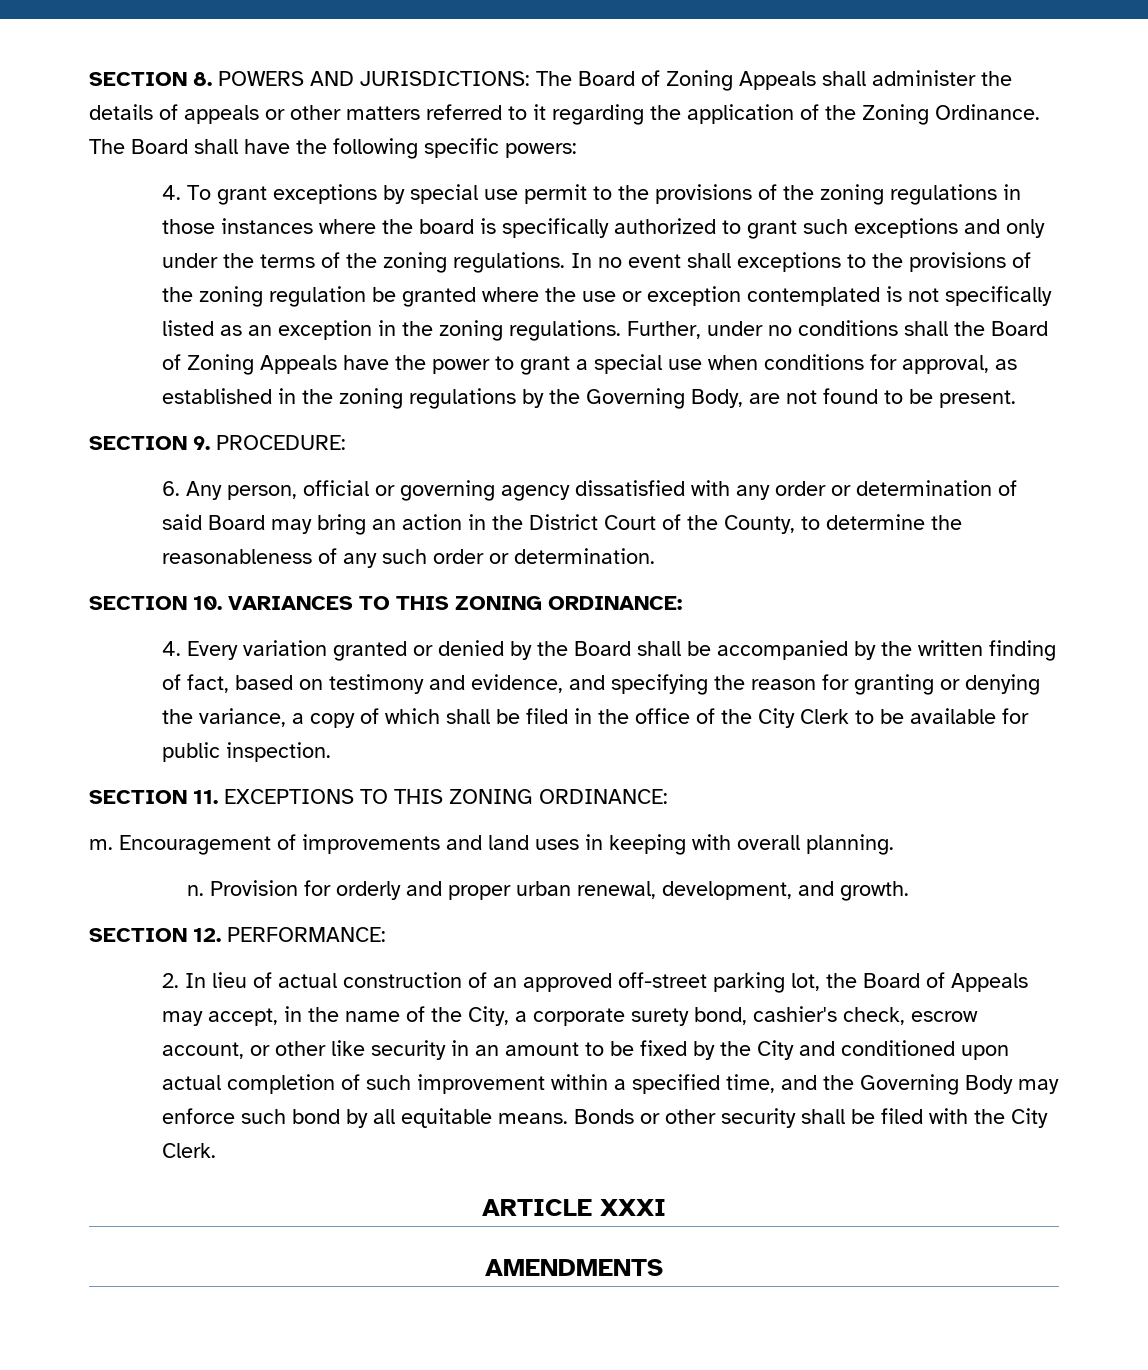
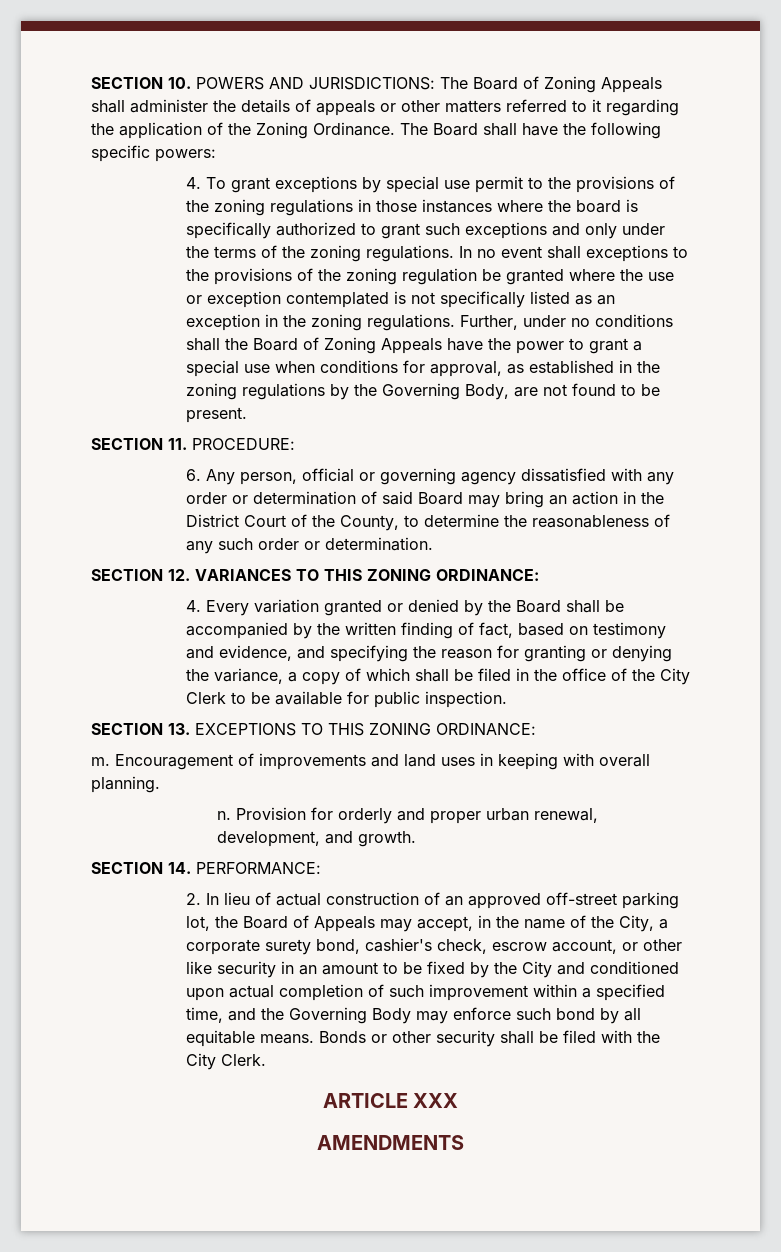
- SECTION 8. POWERS AND JURISDICTIONS: The Board of Zoning Appeals shall administer the details of appeals or other matters referred to it regarding the application of the Zoning Ordinance.
+ SECTION 10. POWERS AND JURISDICTIONS: The Board of Zoning Appeals shall administer the details of appeals or other matters referred to it regarding the application of the Zoning Ordinance.
- SECTION 9. PROCEDURE:
+ SECTION 11. PROCEDURE:
- SECTION 10. VARIANCES TO THIS ZONING ORDINANCE:
+ SECTION 12. VARIANCES TO THIS ZONING ORDINANCE:
- SECTION 11. EXCEPTIONS TO THIS ZONING ORDINANCE:
+ SECTION 13. EXCEPTIONS TO THIS ZONING ORDINANCE:
- SECTION 12. PERFORMANCE:
+ SECTION 14. PERFORMANCE:
- ARTICLE XXXI
+ ARTICLE XXX

